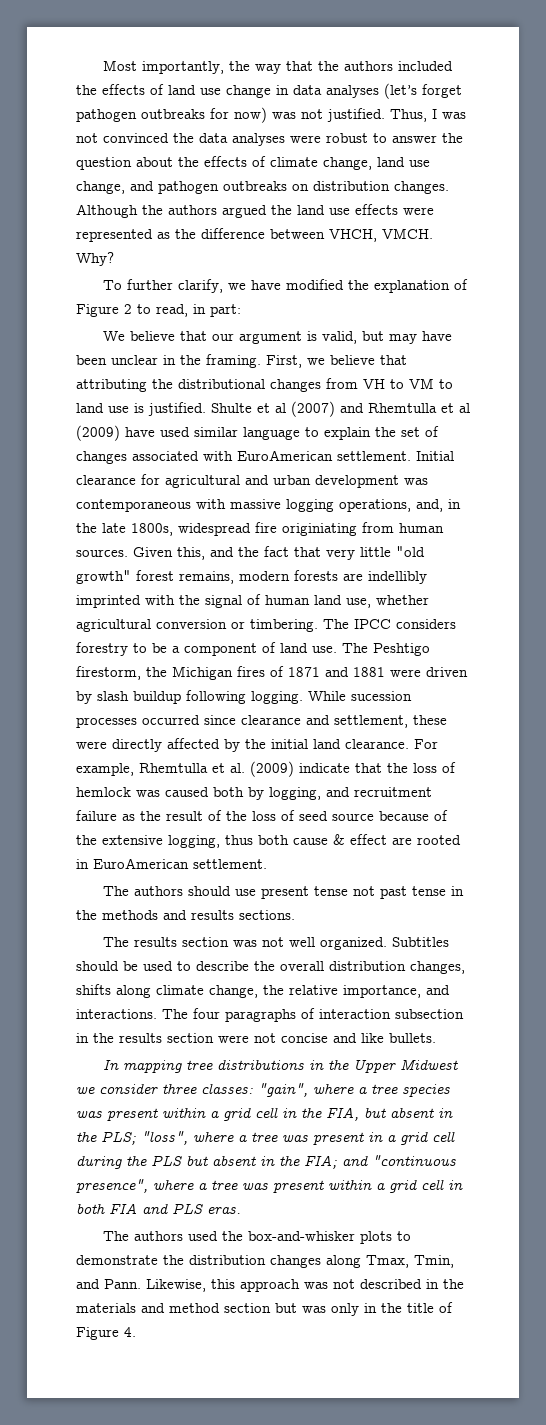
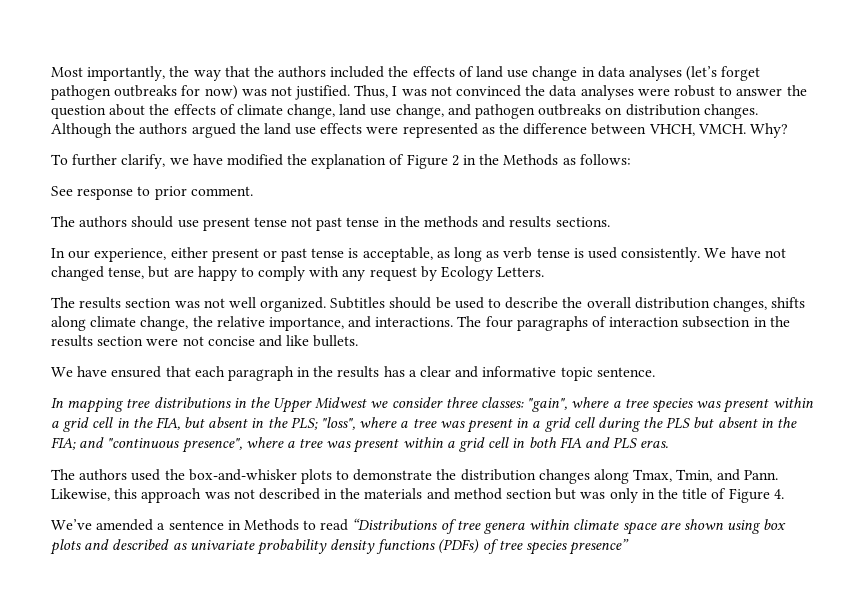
- To further clarify, we have modified the explanation of Figure 2 to read, in part:
- We believe that our argument is valid, but may have been unclear in the framing. First, we believe that attributing the distributional changes from VH to VM to land use is justified. Shulte et al (2007) and Rhemtulla et al (2009) have used similar language to explain the set of changes associated with EuroAmerican settlement. Initial clearance for agricultural and urban development was contemporaneous with massive logging operations, and, in the late 1800s, widespread fire originiating from human sources. Given this, and the fact that very little "old growth" forest remains, modern forests are indellibly imprinted with the signal of human land use, whether agricultural conversion or timbering. The IPCC considers forestry to be a component of land use. The Peshtigo firestorm, the Michigan fires of 1871 and 1881 were driven by slash buildup following logging. While sucession processes occurred since clearance and settlement, these were directly affected by the initial land clearance. For example, Rhemtulla et al. (2009) indicate that the loss of hemlock was caused both by logging, and recruitment failure as the result of the loss of seed source because of the extensive logging, thus both cause & effect are rooted in EuroAmerican settlement.
+ To further clarify, we have modified the explanation of Figure 2 in the Methods as follows:
+ See response to prior comment.
+ In our experience, either present or past tense is acceptable, as long as verb tense is used consistently. We have not changed tense, but are happy to comply with any request by Ecology Letters.
+ We have ensured that each paragraph in the results has a clear and informative topic sentence.
+ We’ve amended a sentence in Methods to read “Distributions of tree genera within climate space are shown using box plots and described as univariate probability density functions (PDFs) of tree species presence”

